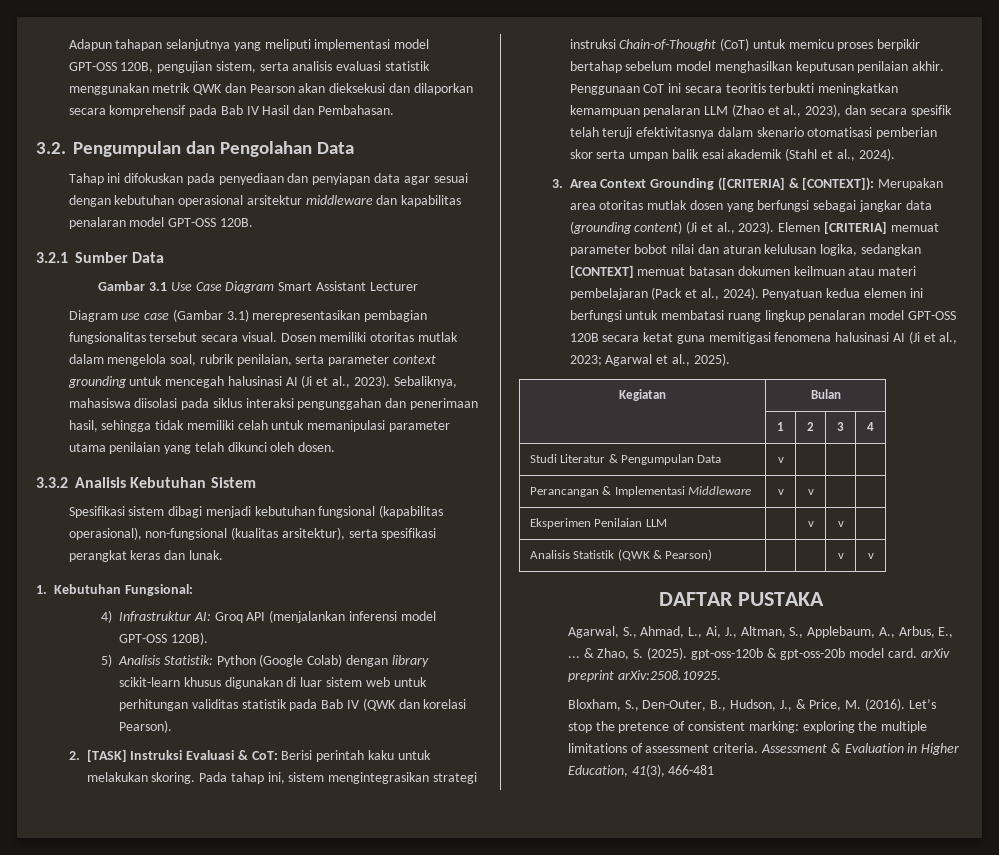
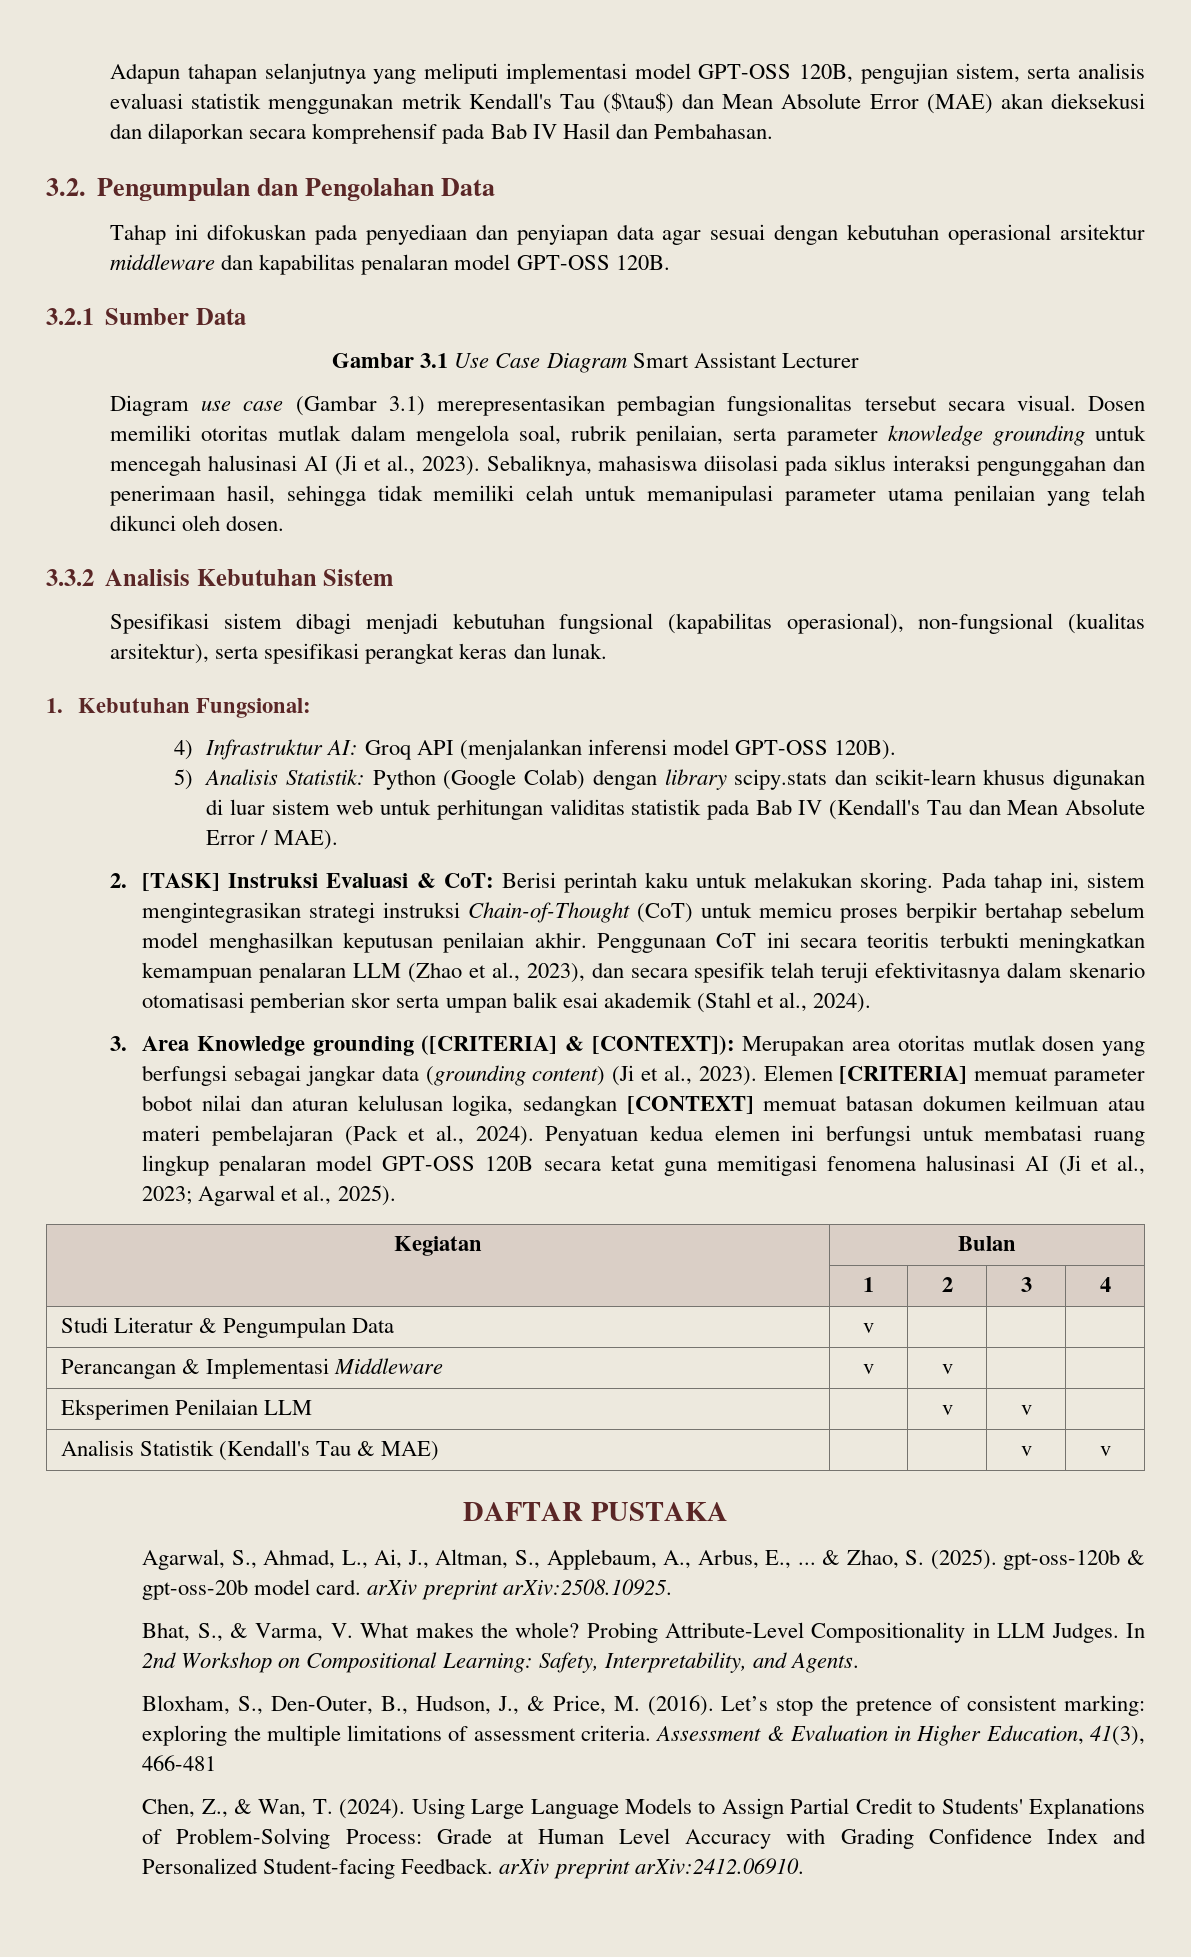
- Adapun tahapan selanjutnya yang meliputi implementasi model GPT-OSS 120B, pengujian sistem, serta analisis evaluasi statistik menggunakan metrik QWK dan Pearson akan dieksekusi dan dilaporkan secara komprehensif pada Bab IV Hasil dan Pembahasan.
+ Adapun tahapan selanjutnya yang meliputi implementasi model GPT-OSS 120B, pengujian sistem, serta analisis evaluasi statistik menggunakan metrik Kendall's Tau ($\tau$) dan Mean Absolute Error (MAE) akan dieksekusi dan dilaporkan secara komprehensif pada Bab IV Hasil dan Pembahasan.
- Dosen memiliki otoritas mutlak dalam mengelola soal, rubrik penilaian, serta parameter context grounding untuk mencegah halusinasi AI (Ji et al., 2023).
+ Dosen memiliki otoritas mutlak dalam mengelola soal, rubrik penilaian, serta parameter knowledge grounding untuk mencegah halusinasi AI (Ji et al., 2023).
- 5) Analisis Statistik: Python (Google Colab) dengan library scikit-learn khusus digunakan di luar sistem web untuk perhitungan validitas statistik pada Bab IV (QWK dan korelasi Pearson).
+ 5) Analisis Statistik: Python (Google Colab) dengan library scipy.stats dan scikit-learn khusus digunakan di luar sistem web untuk perhitungan validitas statistik pada Bab IV (Kendall's Tau dan Mean Absolute Error / MAE).
- 3. Area Context Grounding ([CRITERIA] & [CONTEXT]): Merupakan area otoritas mutlak dosen yang berfungsi sebagai jangkar data (grounding content) (Ji et al., 2023).
+ 3. Area Knowledge grounding ([CRITERIA] & [CONTEXT]): Merupakan area otoritas mutlak dosen yang berfungsi sebagai jangkar data (grounding content) (Ji et al., 2023).
- Analisis Statistik (QWK & Pearson) | | | v | v
+ Analisis Statistik (Kendall's Tau & MAE) | | | v | v
+ Bhat, S., & Varma, V. What makes the whole? Probing Attribute-Level Compositionality in LLM Judges. In 2nd Workshop on Compositional Learning: Safety, Interpretability, and Agents.
+ Chen, Z., & Wan, T. (2024). Using Large Language Models to Assign Partial Credit to Students' Explanations of Problem-Solving Process: Grade at Human Level Accuracy with Grading Confidence Index and Personalized Student-facing Feedback. arXiv preprint arXiv:2412.06910.

